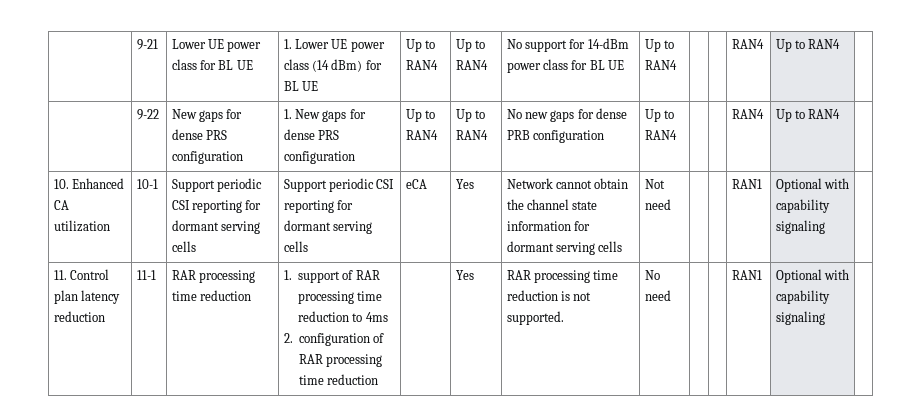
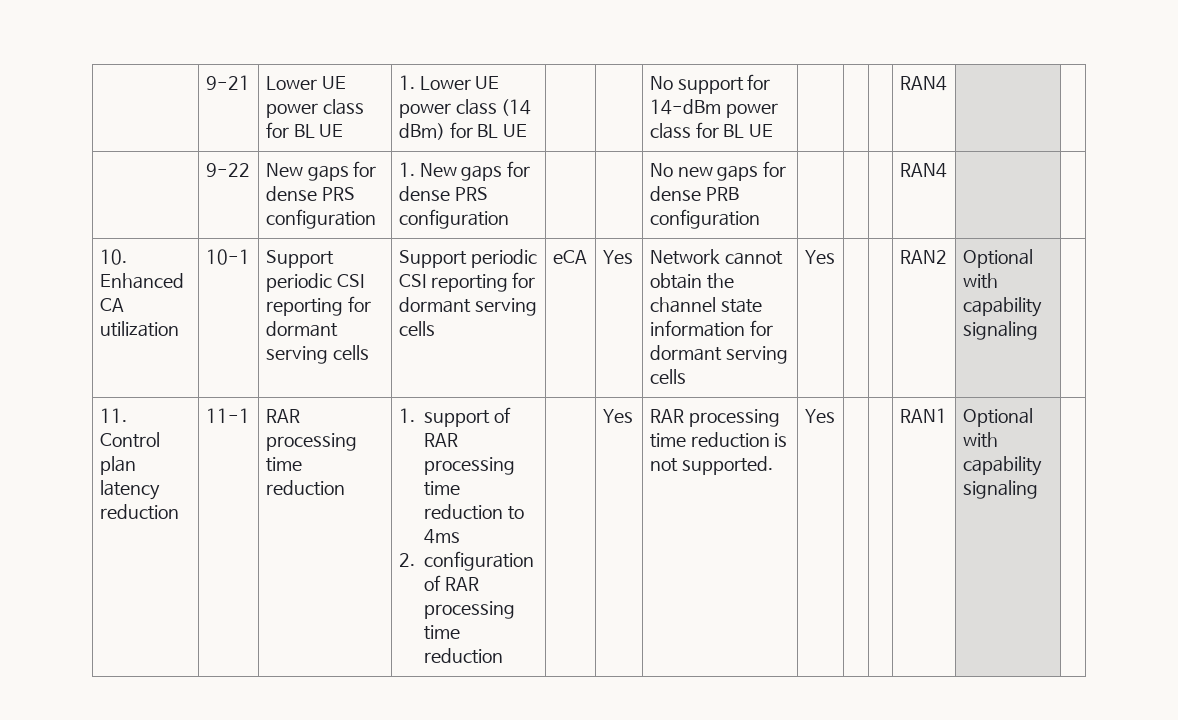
- | 9-21 | Lower UE power class for BL UE | 1. Lower UE power class (14 dBm) for BL UE | Up to RAN4 | Up to RAN4 | No support for 14-dBm power class for BL UE | Up to RAN4 | | | RAN4 | Up to RAN4 |
+ | 9-21 | Lower UE power class for BL UE | 1. Lower UE power class (14 dBm) for BL UE | | | No support for 14-dBm power class for BL UE | | | | RAN4 | |
- | 9-22 | New gaps for dense PRS configuration | 1. New gaps for dense PRS configuration | Up to RAN4 | Up to RAN4 | No new gaps for dense PRB configuration | Up to RAN4 | | | RAN4 | Up to RAN4 |
+ | 9-22 | New gaps for dense PRS configuration | 1. New gaps for dense PRS configuration | | | No new gaps for dense PRB configuration | | | | RAN4 | |
- Not need | | | RAN1
+ Yes | | | RAN2
- RAR processing time reduction is not supported. | No need
+ RAR processing time reduction is not supported. | Yes

